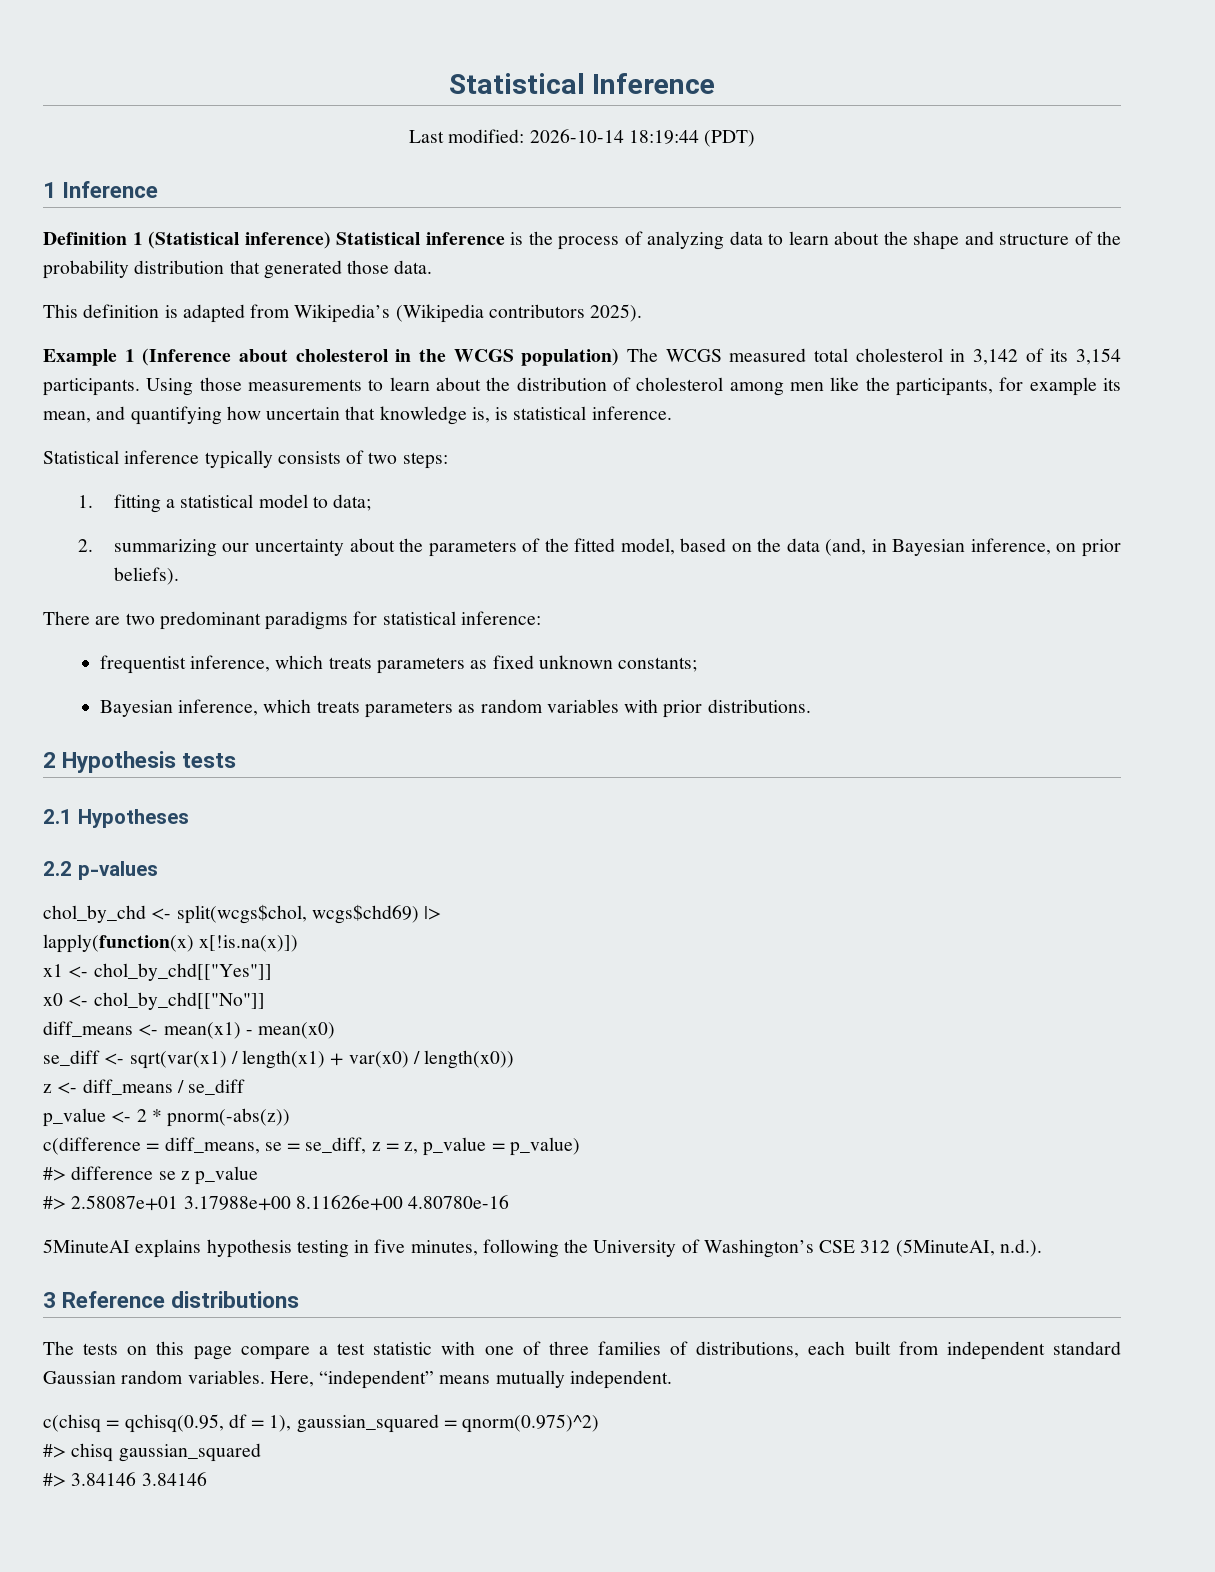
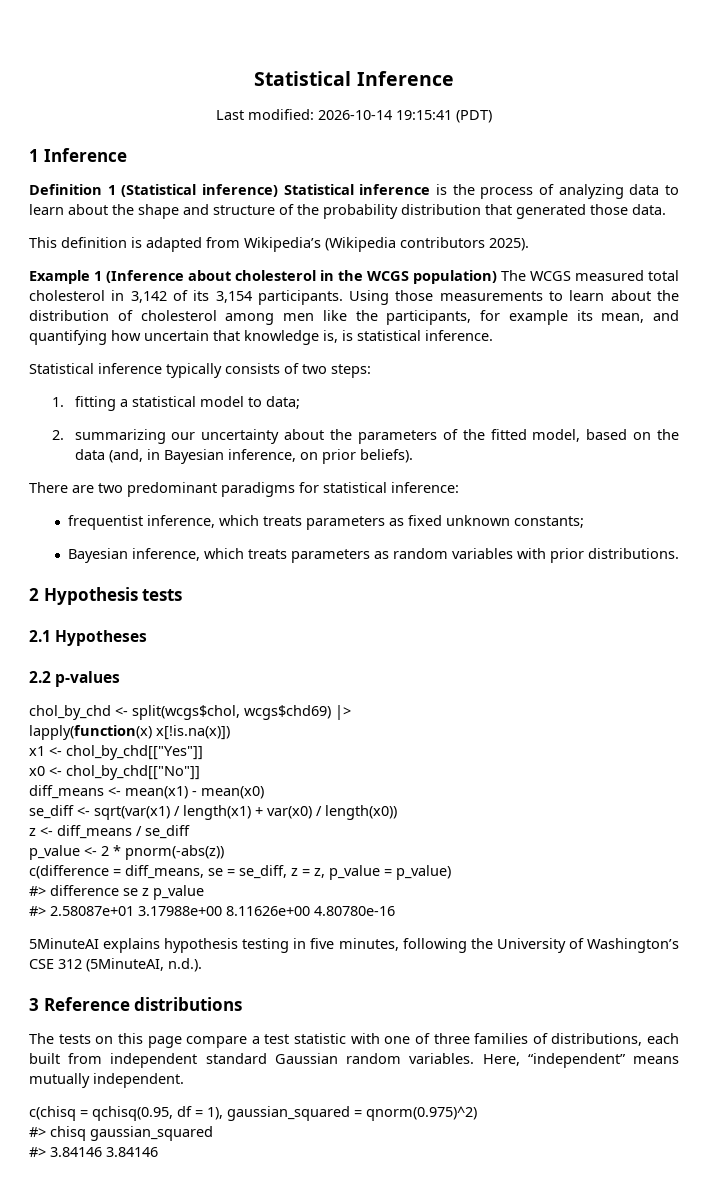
- Last modified: 2026-10-14 18:19:44 (PDT)
+ Last modified: 2026-10-14 19:15:41 (PDT)

